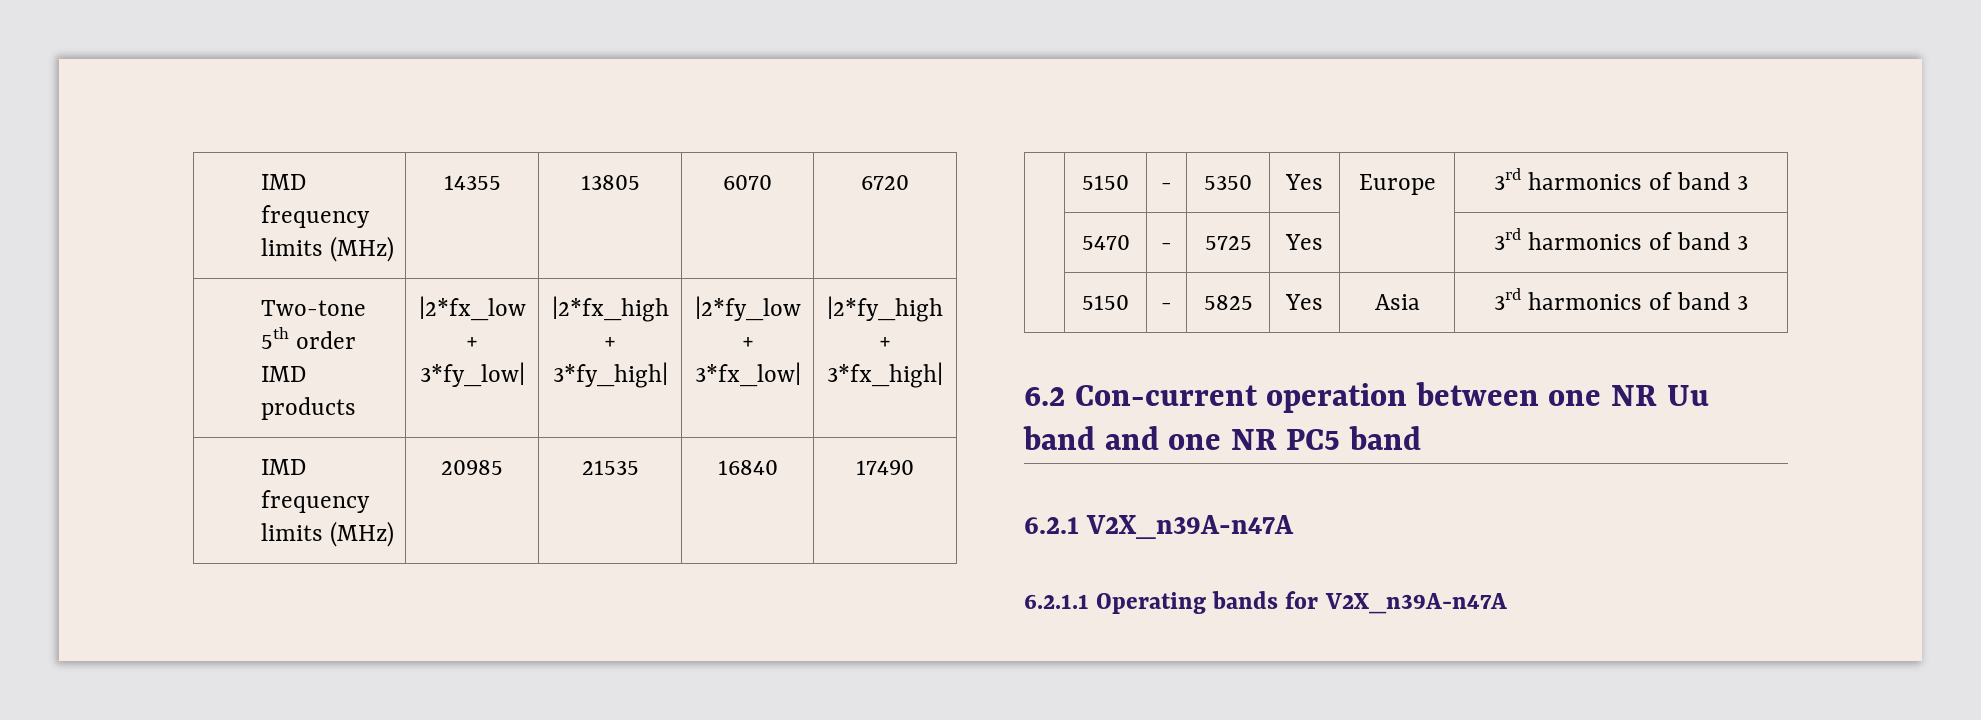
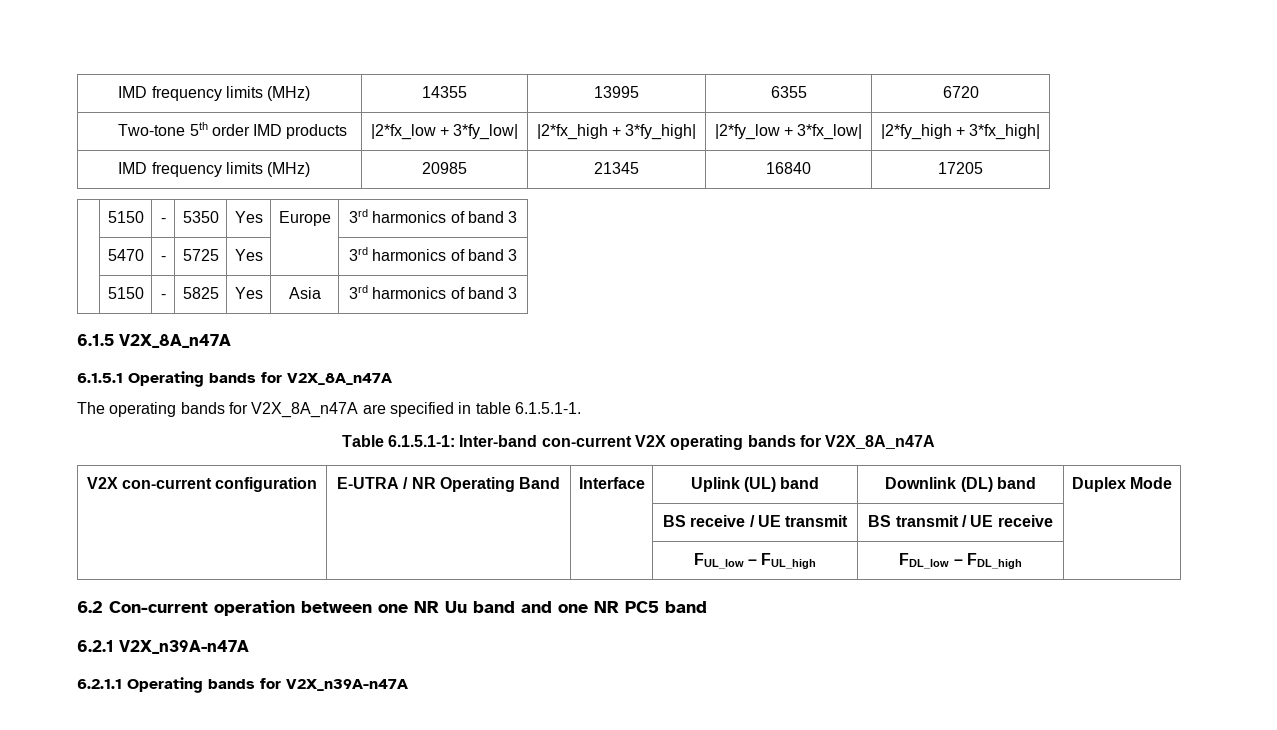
- IMD frequency limits (MHz) | 14355 | 13805 | 6070 | 6720
+ IMD frequency limits (MHz) | 14355 | 13995 | 6355 | 6720
- IMD frequency limits (MHz) | 20985 | 21535 | 16840 | 17490
+ IMD frequency limits (MHz) | 20985 | 21345 | 16840 | 17205
+ 6.1.5 V2X_8A_n47A
+ 6.1.5.1 Operating bands for V2X_8A_n47A
+ The operating bands for V2X_8A_n47A are specified in table 6.1.5.1-1.
+ Table 6.1.5.1-1: Inter-band con-current V2X operating bands for V2X_8A_n47A
+ V2X con-current configuration | E-UTRA / NR Operating Band | Interface | Uplink (UL) band | Downlink (DL) band | Duplex Mode
+ | | | BS receive / UE transmit | BS transmit / UE receive |
+ | | | FUL_low – FUL_high | FDL_low – FDL_high |

